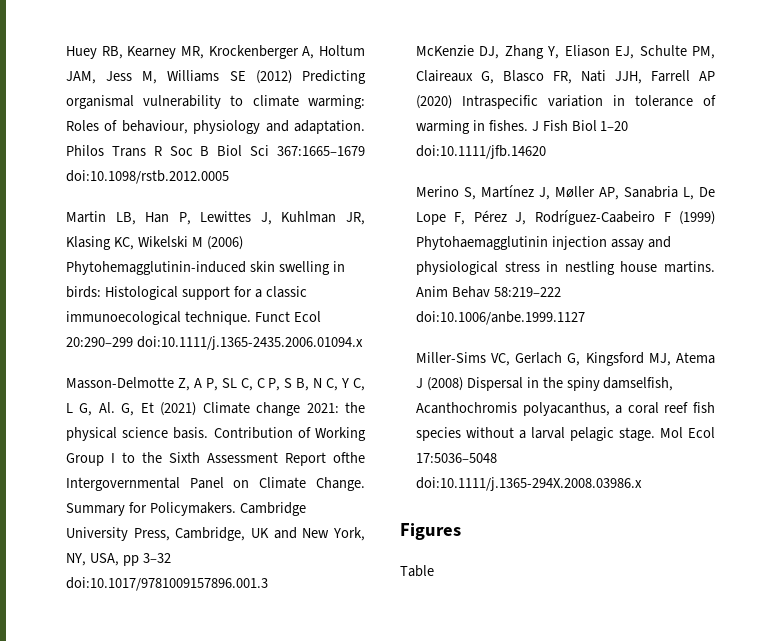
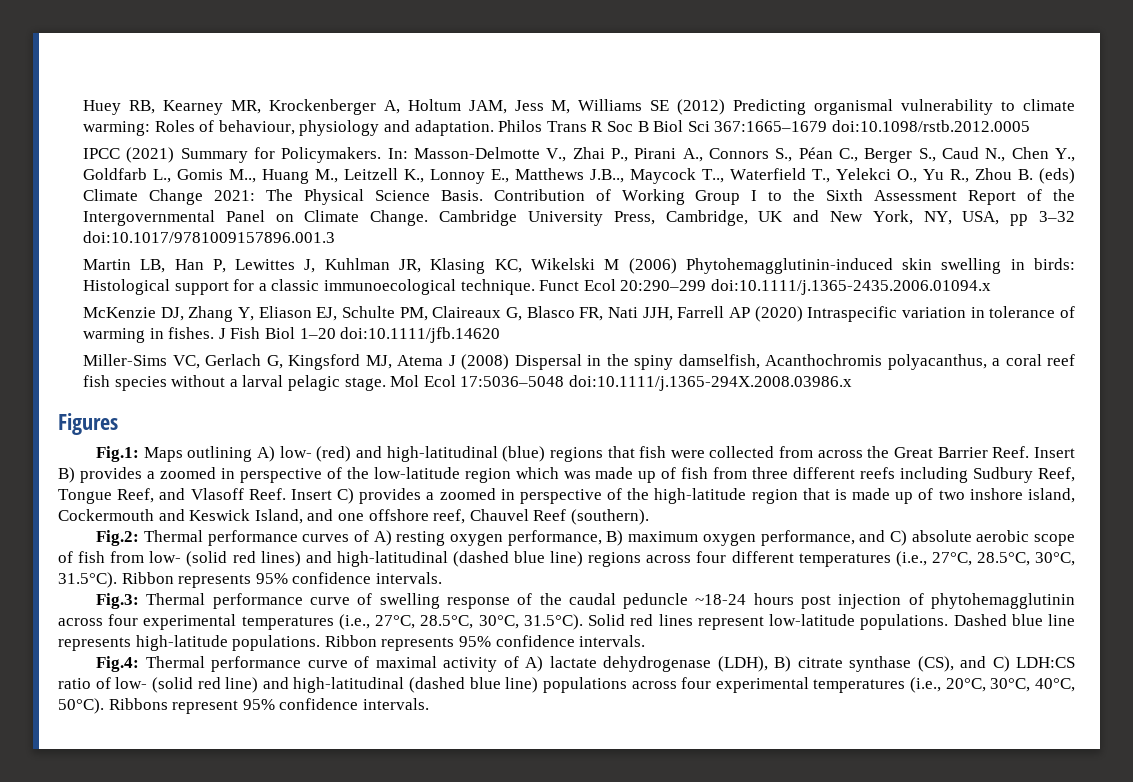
+ IPCC (2021) Summary for Policymakers. In: Masson-Delmotte V., Zhai P., Pirani A., Connors S., Péan C., Berger S., Caud N., Chen Y., Goldfarb L., Gomis M.., Huang M., Leitzell K., Lonnoy E., Matthews J.B.., Maycock T.., Waterfield T., Yelekci O., Yu R., Zhou B. (eds) Climate Change 2021: The Physical Science Basis. Contribution of Working Group I to the Sixth Assessment Report of the Intergovernmental Panel on Climate Change. Cambridge University Press, Cambridge, UK and New York, NY, USA, pp 3–32 doi:10.1017/9781009157896.001.3
- Masson-Delmotte Z, A P, SL C, C P, S B, N C, Y C, L G, Al. G, Et (2021) Climate change 2021: the physical science basis. Contribution of Working Group I to the Sixth Assessment Report ofthe Intergovernmental Panel on Climate Change. Summary for Policymakers. Cambridge University Press, Cambridge, UK and New York, NY, USA, pp 3–32 doi:10.1017/9781009157896.001.3
- Merino S, Martínez J, Møller AP, Sanabria L, De Lope F, Pérez J, Rodríguez-Caabeiro F (1999) Phytohaemagglutinin injection assay and physiological stress in nestling house martins. Anim Behav 58:219–222 doi:10.1006/anbe.1999.1127
- Table
+ Fig.1: Maps outlining A) low- (red) and high-latitudinal (blue) regions that fish were collected from across the Great Barrier Reef. Insert B) provides a zoomed in perspective of the low-latitude region which was made up of fish from three different reefs including Sudbury Reef, Tongue Reef, and Vlasoff Reef. Insert C) provides a zoomed in perspective of the high-latitude region that is made up of two inshore island, Cockermouth and Keswick Island, and one offshore reef, Chauvel Reef (southern).
+ Fig.2: Thermal performance curves of A) resting oxygen performance, B) maximum oxygen performance, and C) absolute aerobic scope of fish from low- (solid red lines) and high-latitudinal (dashed blue line) regions across four different temperatures (i.e., 27°C, 28.5°C, 30°C, 31.5°C). Ribbon represents 95% confidence intervals.
+ Fig.3: Thermal performance curve of swelling response of the caudal peduncle ~18-24 hours post injection of phytohemagglutinin across four experimental temperatures (i.e., 27°C, 28.5°C, 30°C, 31.5°C). Solid red lines represent low-latitude populations. Dashed blue line represents high-latitude populations. Ribbon represents 95% confidence intervals.
+ Fig.4: Thermal performance curve of maximal activity of A) lactate dehydrogenase (LDH), B) citrate synthase (CS), and C) LDH:CS ratio of low- (solid red line) and high-latitudinal (dashed blue line) populations across four experimental temperatures (i.e., 20°C, 30°C, 40°C, 50°C). Ribbons represent 95% confidence intervals.

